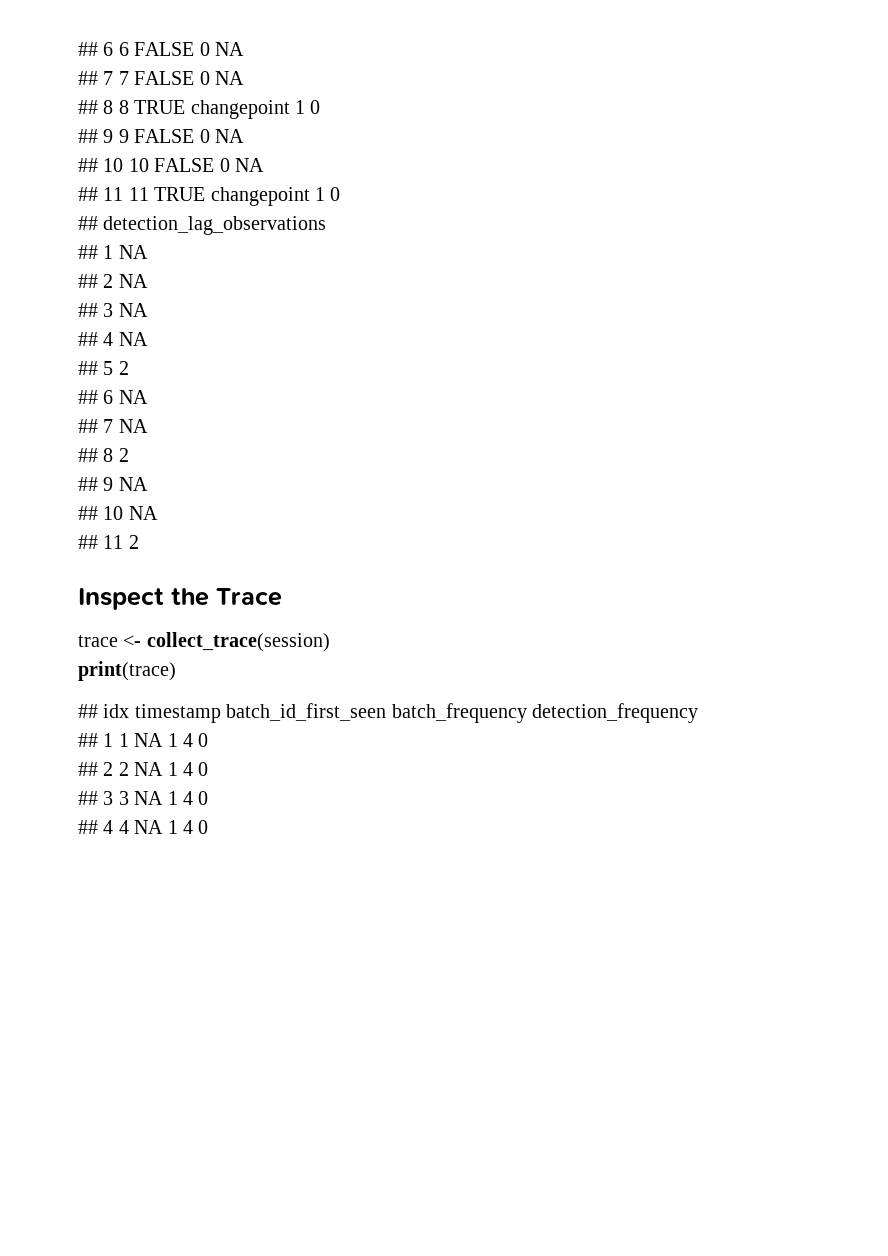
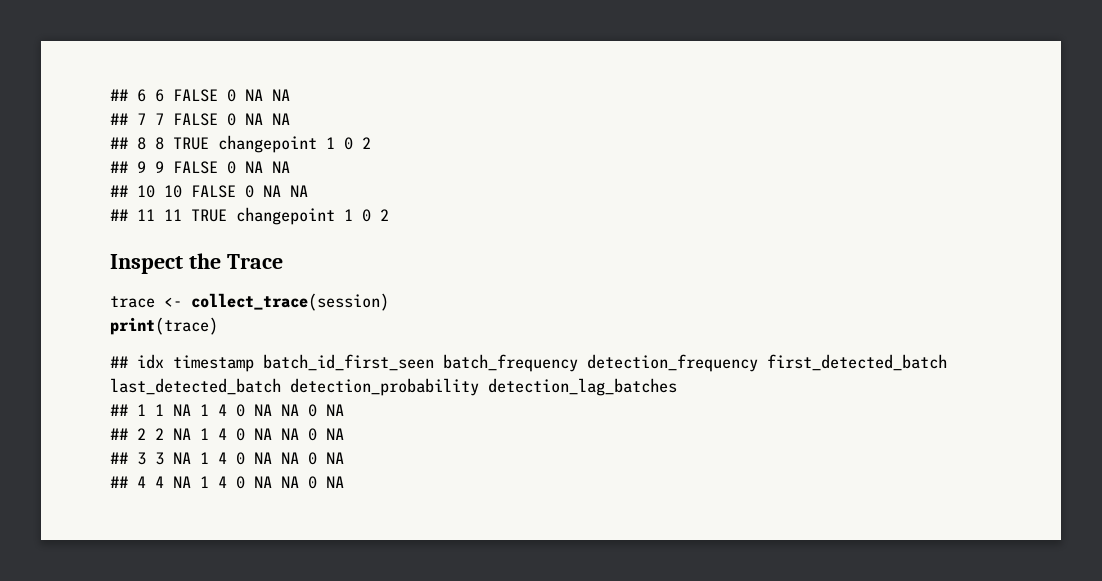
- ## 6 6 FALSE 0 NA
+ ## 6 6 FALSE 0 NA NA
- ## 7 7 FALSE 0 NA
+ ## 7 7 FALSE 0 NA NA
- ## 8 8 TRUE changepoint 1 0
+ ## 8 8 TRUE changepoint 1 0 2
- ## 9 9 FALSE 0 NA
+ ## 9 9 FALSE 0 NA NA
- ## 10 10 FALSE 0 NA
+ ## 10 10 FALSE 0 NA NA
- ## 11 11 TRUE changepoint 1 0
- ## detection_lag_observations
- ## 1 NA
- ## 2 NA
- ## 3 NA
- ## 4 NA
- ## 5 2
- ## 6 NA
- ## 7 NA
- ## 8 2
- ## 9 NA
- ## 10 NA
- ## 11 2
+ ## 11 11 TRUE changepoint 1 0 2
- ## idx timestamp batch_id_first_seen batch_frequency detection_frequency
+ ## idx timestamp batch_id_first_seen batch_frequency detection_frequency first_detected_batch last_detected_batch detection_probability detection_lag_batches
- ## 1 1 NA 1 4 0
+ ## 1 1 NA 1 4 0 NA NA 0 NA
- ## 2 2 NA 1 4 0
+ ## 2 2 NA 1 4 0 NA NA 0 NA
- ## 3 3 NA 1 4 0
+ ## 3 3 NA 1 4 0 NA NA 0 NA
- ## 4 4 NA 1 4 0
+ ## 4 4 NA 1 4 0 NA NA 0 NA

